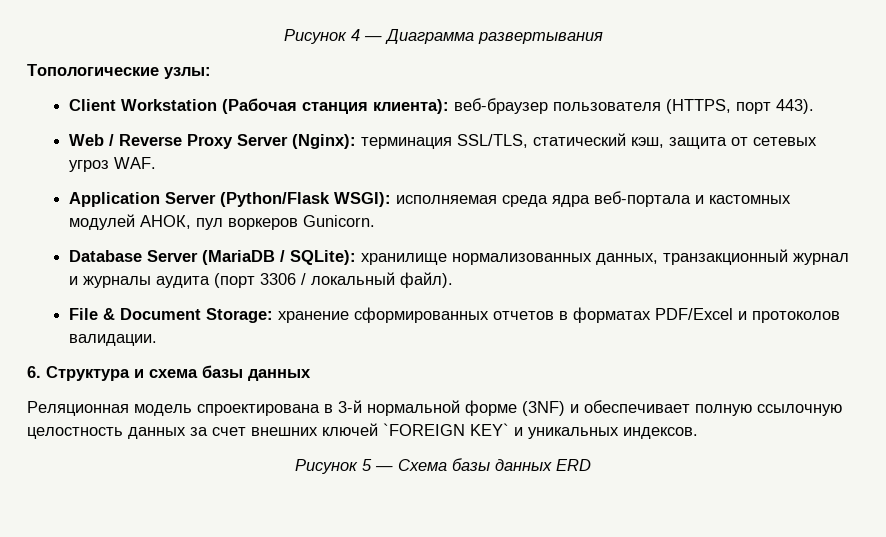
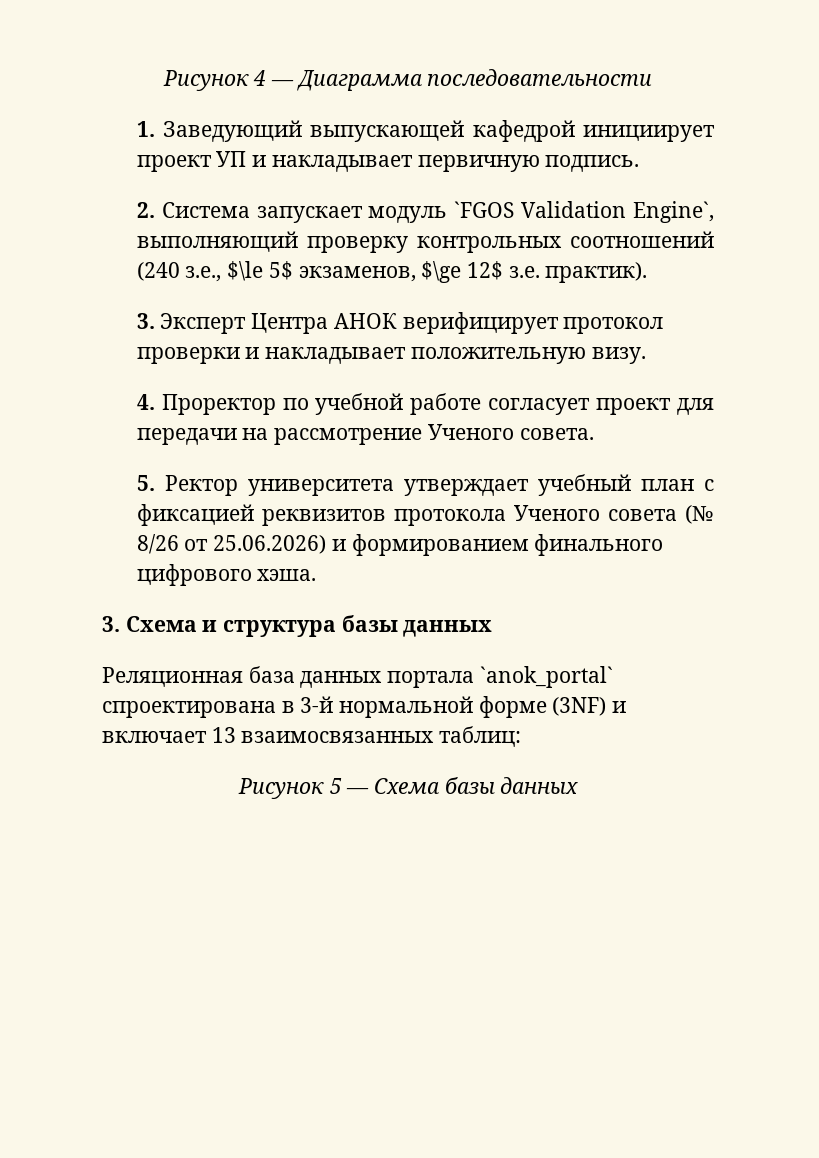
- Рисунок 4 — Диаграмма развертывания
- Топологические узлы:
- Client Workstation (Рабочая станция клиента): веб-браузер пользователя (HTTPS, порт 443).
- Web / Reverse Proxy Server (Nginx): терминация SSL/TLS, статический кэш, защита от сетевых угроз WAF.
- Application Server (Python/Flask WSGI): исполняемая среда ядра веб-портала и кастомных модулей АНОК, пул воркеров Gunicorn.
- Database Server (MariaDB / SQLite): хранилище нормализованных данных, транзакционный журнал и журналы аудита (порт 3306 / локальный файл).
- File & Document Storage: хранение сформированных отчетов в форматах PDF/Excel и протоколов валидации.
- 6. Структура и схема базы данных
+ Рисунок 4 — Диаграмма последовательности
+ 1. Заведующий выпускающей кафедрой инициирует проект УП и накладывает первичную подпись.
+ 2. Система запускает модуль `FGOS Validation Engine`, выполняющий проверку контрольных соотношений (240 з.е., $\le 5$ экзаменов, $\ge 12$ з.е. практик).
+ 3. Эксперт Центра АНОК верифицирует протокол проверки и накладывает положительную визу.
+ 4. Проректор по учебной работе согласует проект для передачи на рассмотрение Ученого совета.
+ 5. Ректор университета утверждает учебный план с фиксацией реквизитов протокола Ученого совета (№ 8/26 от 25.06.2026) и формированием финального цифрового хэша.
+ 3. Схема и структура базы данных
- Реляционная модель спроектирована в 3-й нормальной форме (3NF) и обеспечивает полную ссылочную целостность данных за счет внешних ключей `FOREIGN KEY` и уникальных индексов.
+ Реляционная база данных портала `anok_portal` спроектирована в 3-й нормальной форме (3NF) и включает 13 взаимосвязанных таблиц:
- Рисунок 5 — Схема базы данных ERD
+ Рисунок 5 — Схема базы данных

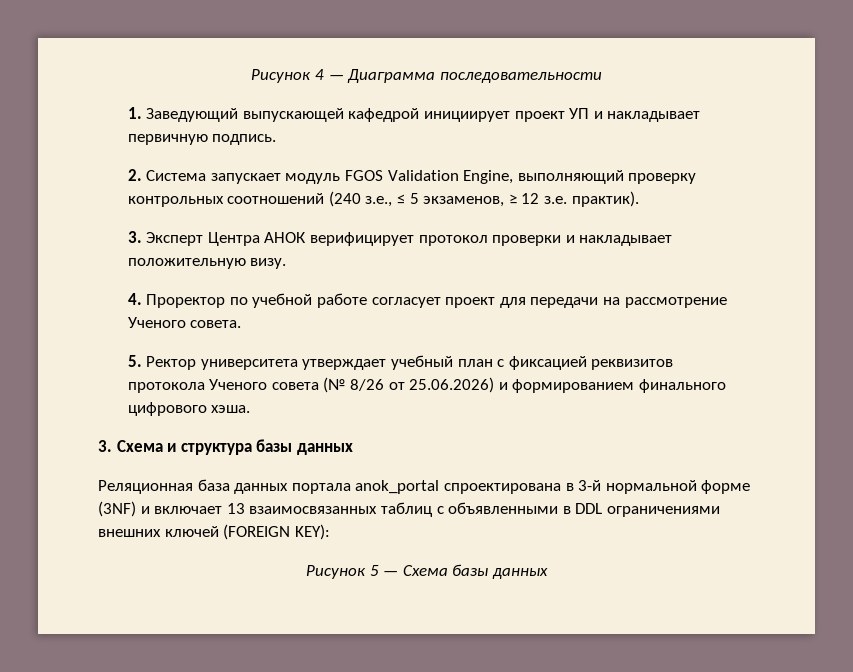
- 2. Система запускает модуль `FGOS Validation Engine`, выполняющий проверку контрольных соотношений (240 з.е., $\le 5$ экзаменов, $\ge 12$ з.е. практик).
+ 2. Система запускает модуль FGOS Validation Engine, выполняющий проверку контрольных соотношений (240 з.е., ≤ 5 экзаменов, ≥ 12 з.е. практик).
- Реляционная база данных портала `anok_portal` спроектирована в 3-й нормальной форме (3NF) и включает 13 взаимосвязанных таблиц:
+ Реляционная база данных портала anok_portal спроектирована в 3-й нормальной форме (3NF) и включает 13 взаимосвязанных таблиц с объявленными в DDL ограничениями внешних ключей (FOREIGN KEY):

